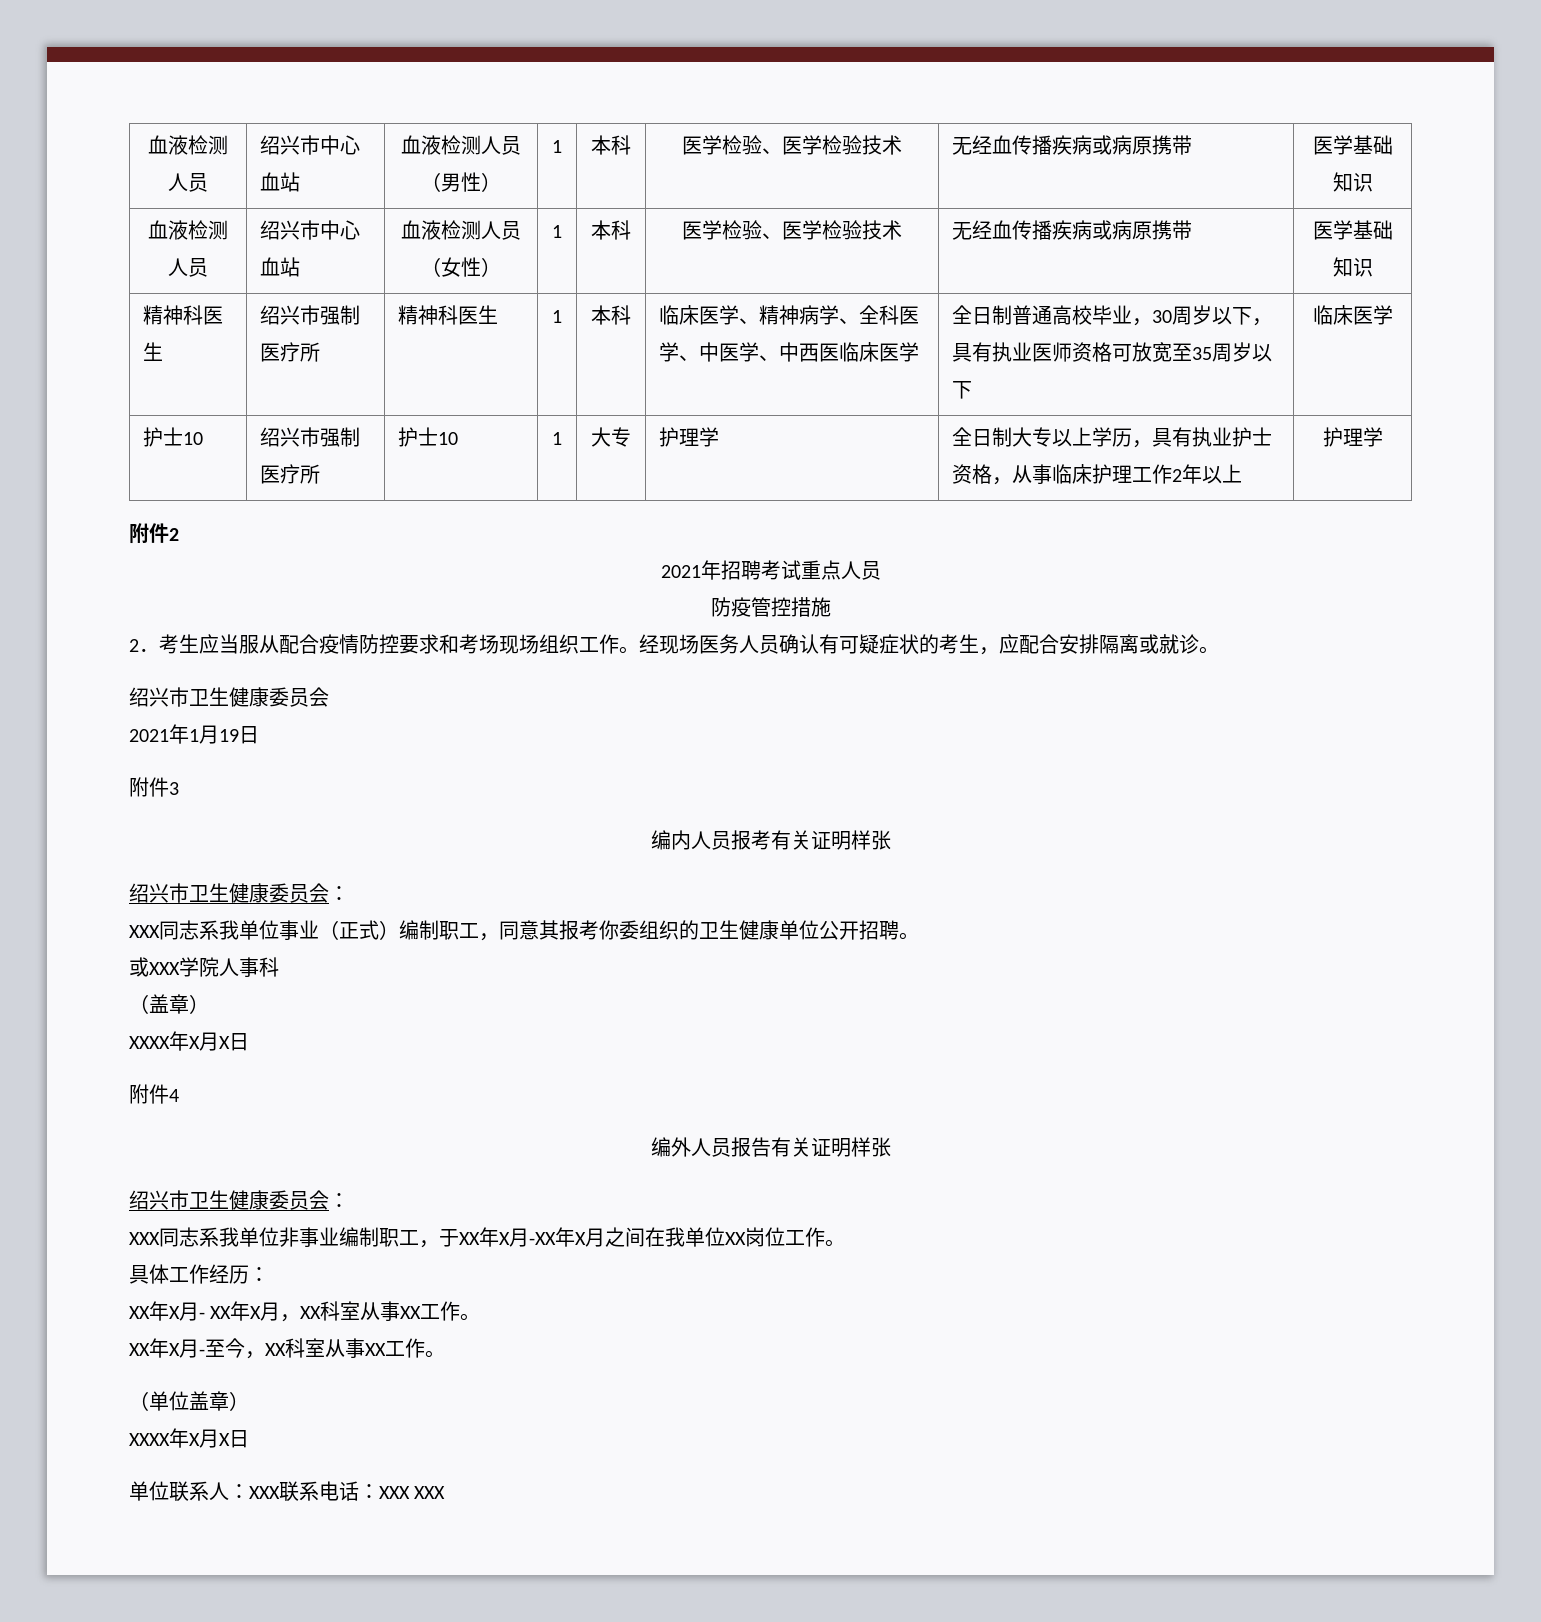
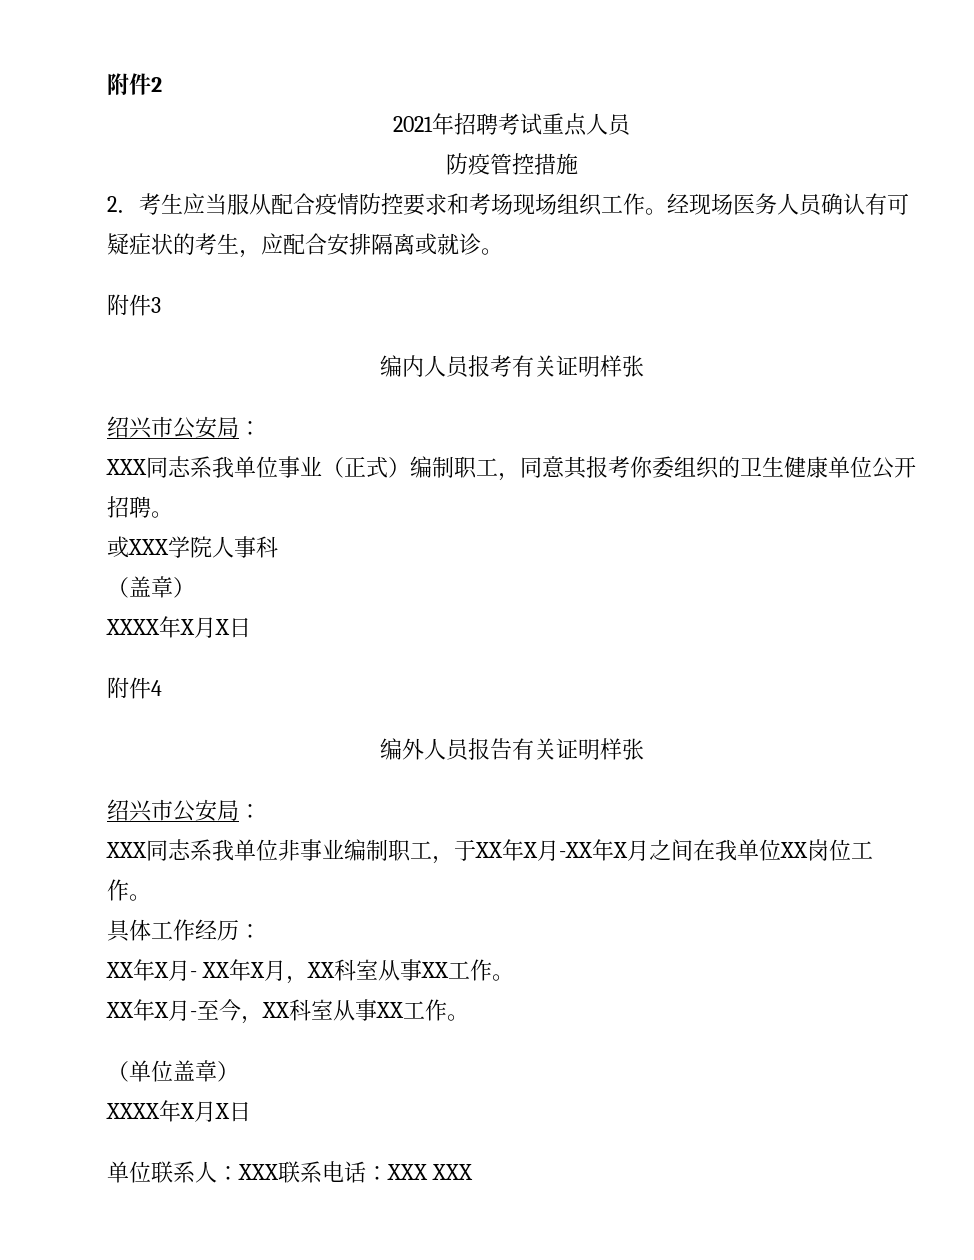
- 血液检测人员 | 绍兴市中心血站 | 血液检测人员（男性） | 1 | 本科 | 医学检验、医学检验技术 | 无经血传播疾病或病原携带 | 医学基础知识
- 血液检测人员 | 绍兴市中心血站 | 血液检测人员（女性） | 1 | 本科 | 医学检验、医学检验技术 | 无经血传播疾病或病原携带 | 医学基础知识
- 精神科医生 | 绍兴市强制医疗所 | 精神科医生 | 1 | 本科 | 临床医学、精神病学、全科医学、中医学、中西医临床医学 | 全日制普通高校毕业，30周岁以下，具有执业医师资格可放宽至35周岁以下 | 临床医学
- 护士10 | 绍兴市强制医疗所 | 护士10 | 1 | 大专 | 护理学 | 全日制大专以上学历，具有执业护士资格，从事临床护理工作2年以上 | 护理学
  经现场医务人员确认有可疑症状的考生，应配合安排隔离或就诊。
- 绍兴市卫生健康委员会
- 2021年1月19日
  编内人员报考有关证明样张
- 绍兴市卫生健康委员会：
+ 绍兴市公安局：
  编外人员报告有关证明样张
- 绍兴市卫生健康委员会：
+ 绍兴市公安局：

